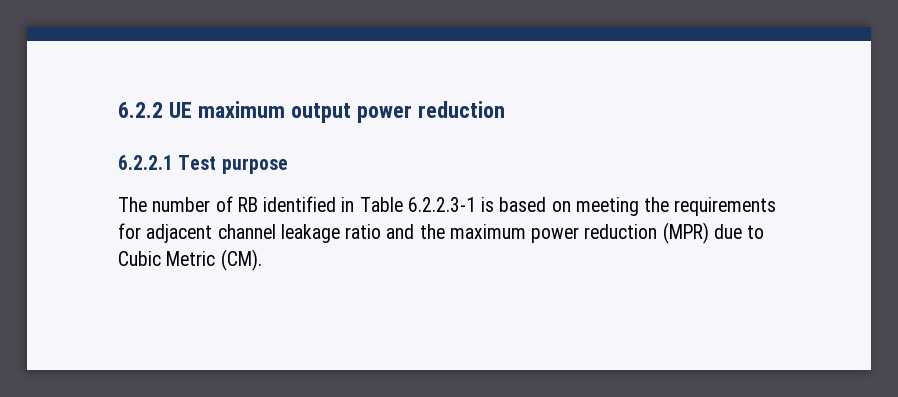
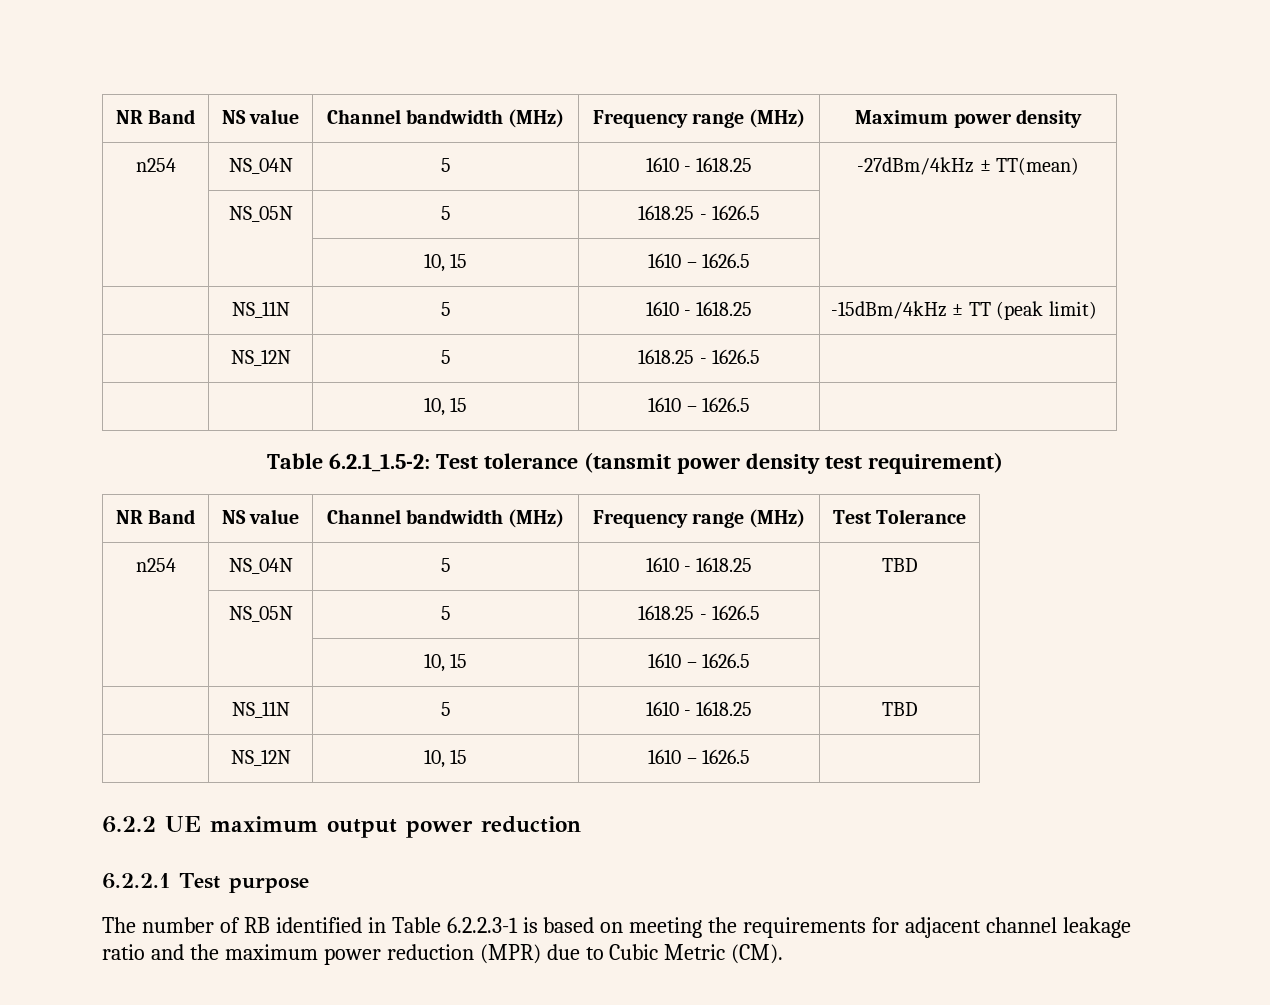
+ NR Band | NS value | Channel bandwidth (MHz) | Frequency range (MHz) | Maximum power density
+ n254 | NS_04N | 5 | 1610 - 1618.25 | -27dBm/4kHz ± TT(mean)
+ | NS_05N | 5 | 1618.25 - 1626.5 |
+ | | 10, 15 | 1610 – 1626.5 |
+ | NS_11N | 5 | 1610 - 1618.25 | -15dBm/4kHz ± TT (peak limit)
+ | NS_12N | 5 | 1618.25 - 1626.5 |
+ | | 10, 15 | 1610 – 1626.5 |
+ Table 6.2.1_1.5-2: Test tolerance (tansmit power density test requirement)
+ NR Band | NS value | Channel bandwidth (MHz) | Frequency range (MHz) | Test Tolerance
+ n254 | NS_04N | 5 | 1610 - 1618.25 | TBD
+ | NS_05N | 5 | 1618.25 - 1626.5 |
+ | | 10, 15 | 1610 – 1626.5 |
+ | NS_11N | 5 | 1610 - 1618.25 | TBD
+ | NS_12N | 10, 15 | 1610 – 1626.5 |

